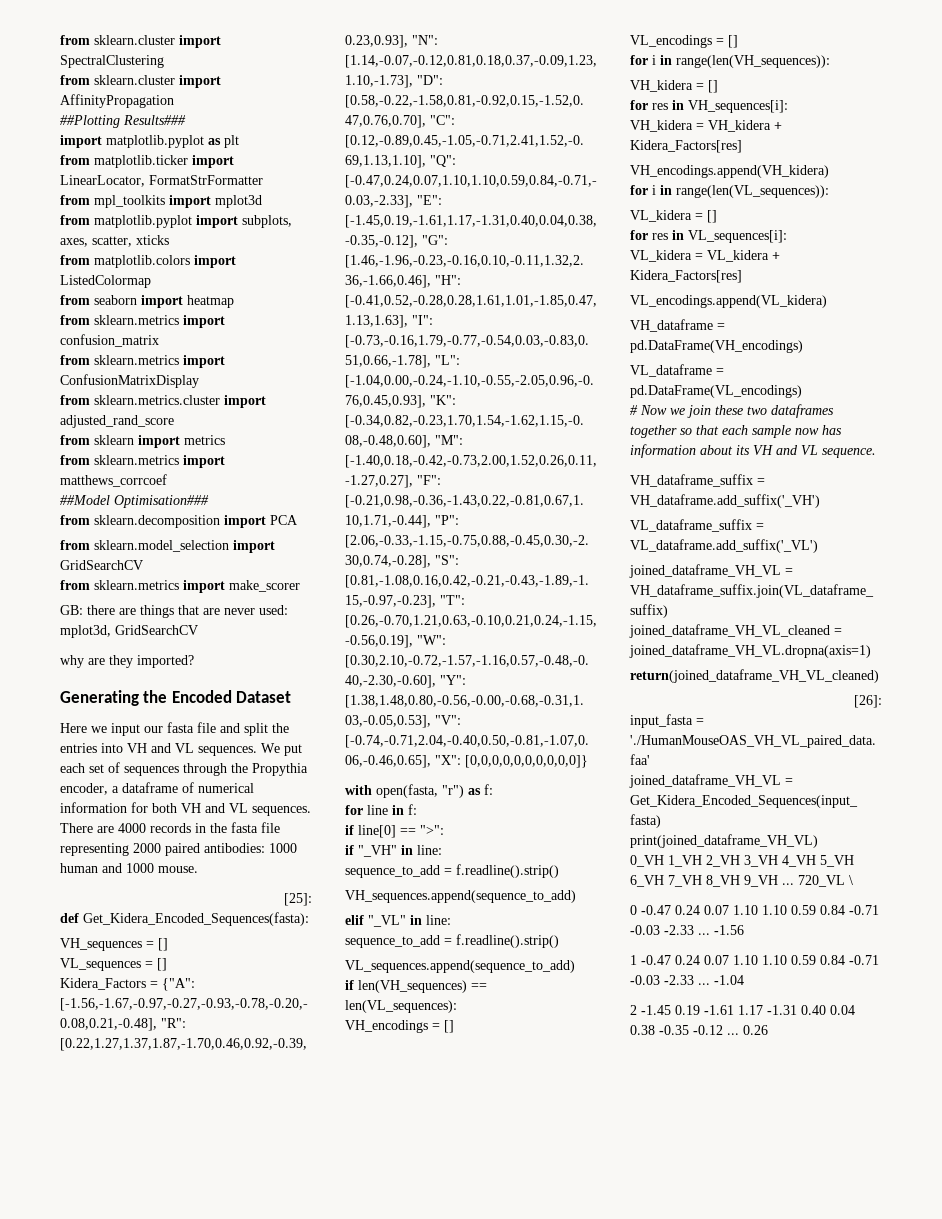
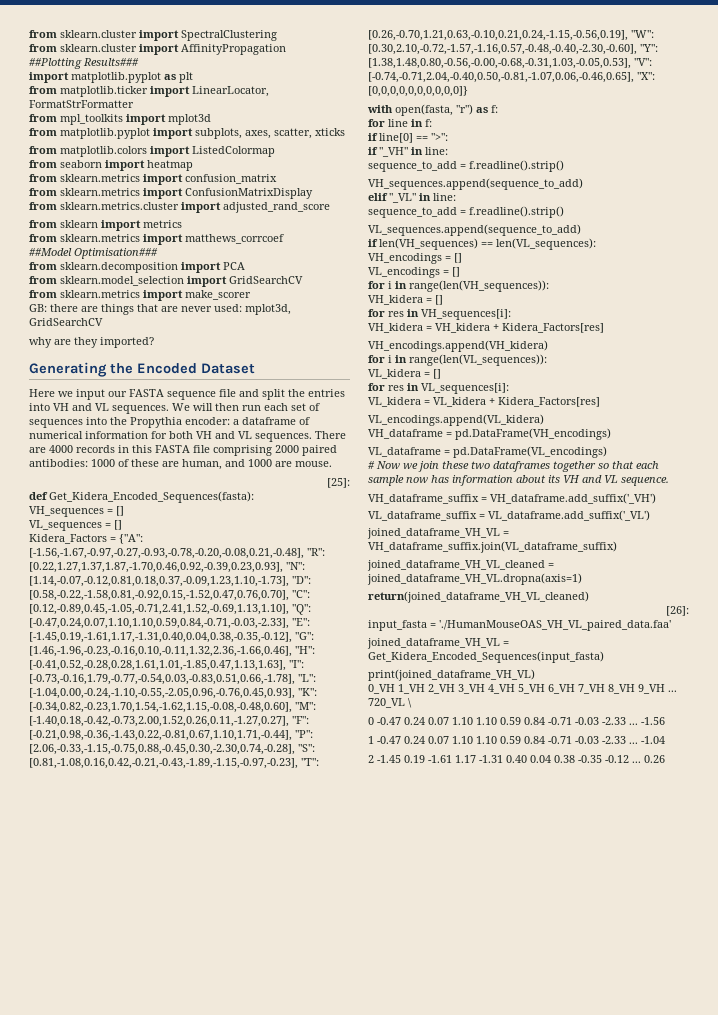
- Here we input our fasta file and split the entries into VH and VL sequences.
+ Here we input our FASTA sequence file and split the entries into VH and VL sequences.
- We put each set of sequences through the Propythia encoder, a dataframe of numerical information for both VH and VL sequences.
+ We will then run each set of sequences into the Propythia encoder: a dataframe of numerical information for both VH and VL sequences.
- There are 4000 records in the fasta file representing 2000 paired antibodies: 1000 human and 1000 mouse.
+ There are 4000 records in this FASTA file comprising 2000 paired antibodies: 1000 of these are human, and 1000 are mouse.

